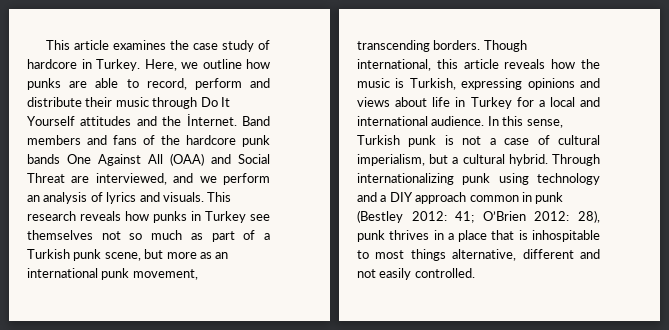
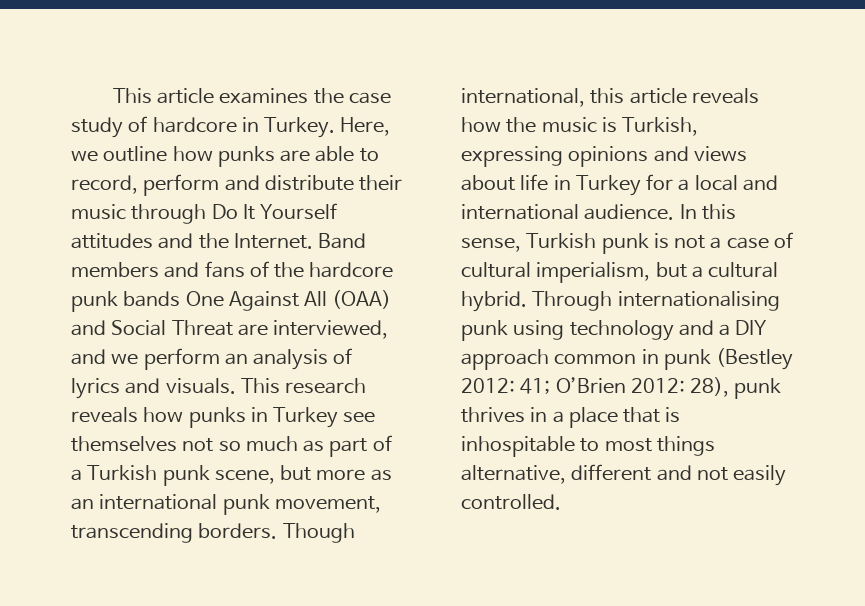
- Here, we outline how punks are able to record, perform and distribute their music through Do It Yourself attitudes and the İnternet.
+ Here, we outline how punks are able to record, perform and distribute their music through Do It Yourself attitudes and the Internet.
- Through internationalizing punk using technology and a DIY approach common in punk (Bestley 2012: 41; O’Brien 2012: 28), punk thrives in a place that is inhospitable to most things alternative, different and not easily controlled.
+ Through internationalising punk using technology and a DIY approach common in punk (Bestley 2012: 41; O’Brien 2012: 28), punk thrives in a place that is inhospitable to most things alternative, different and not easily controlled.

